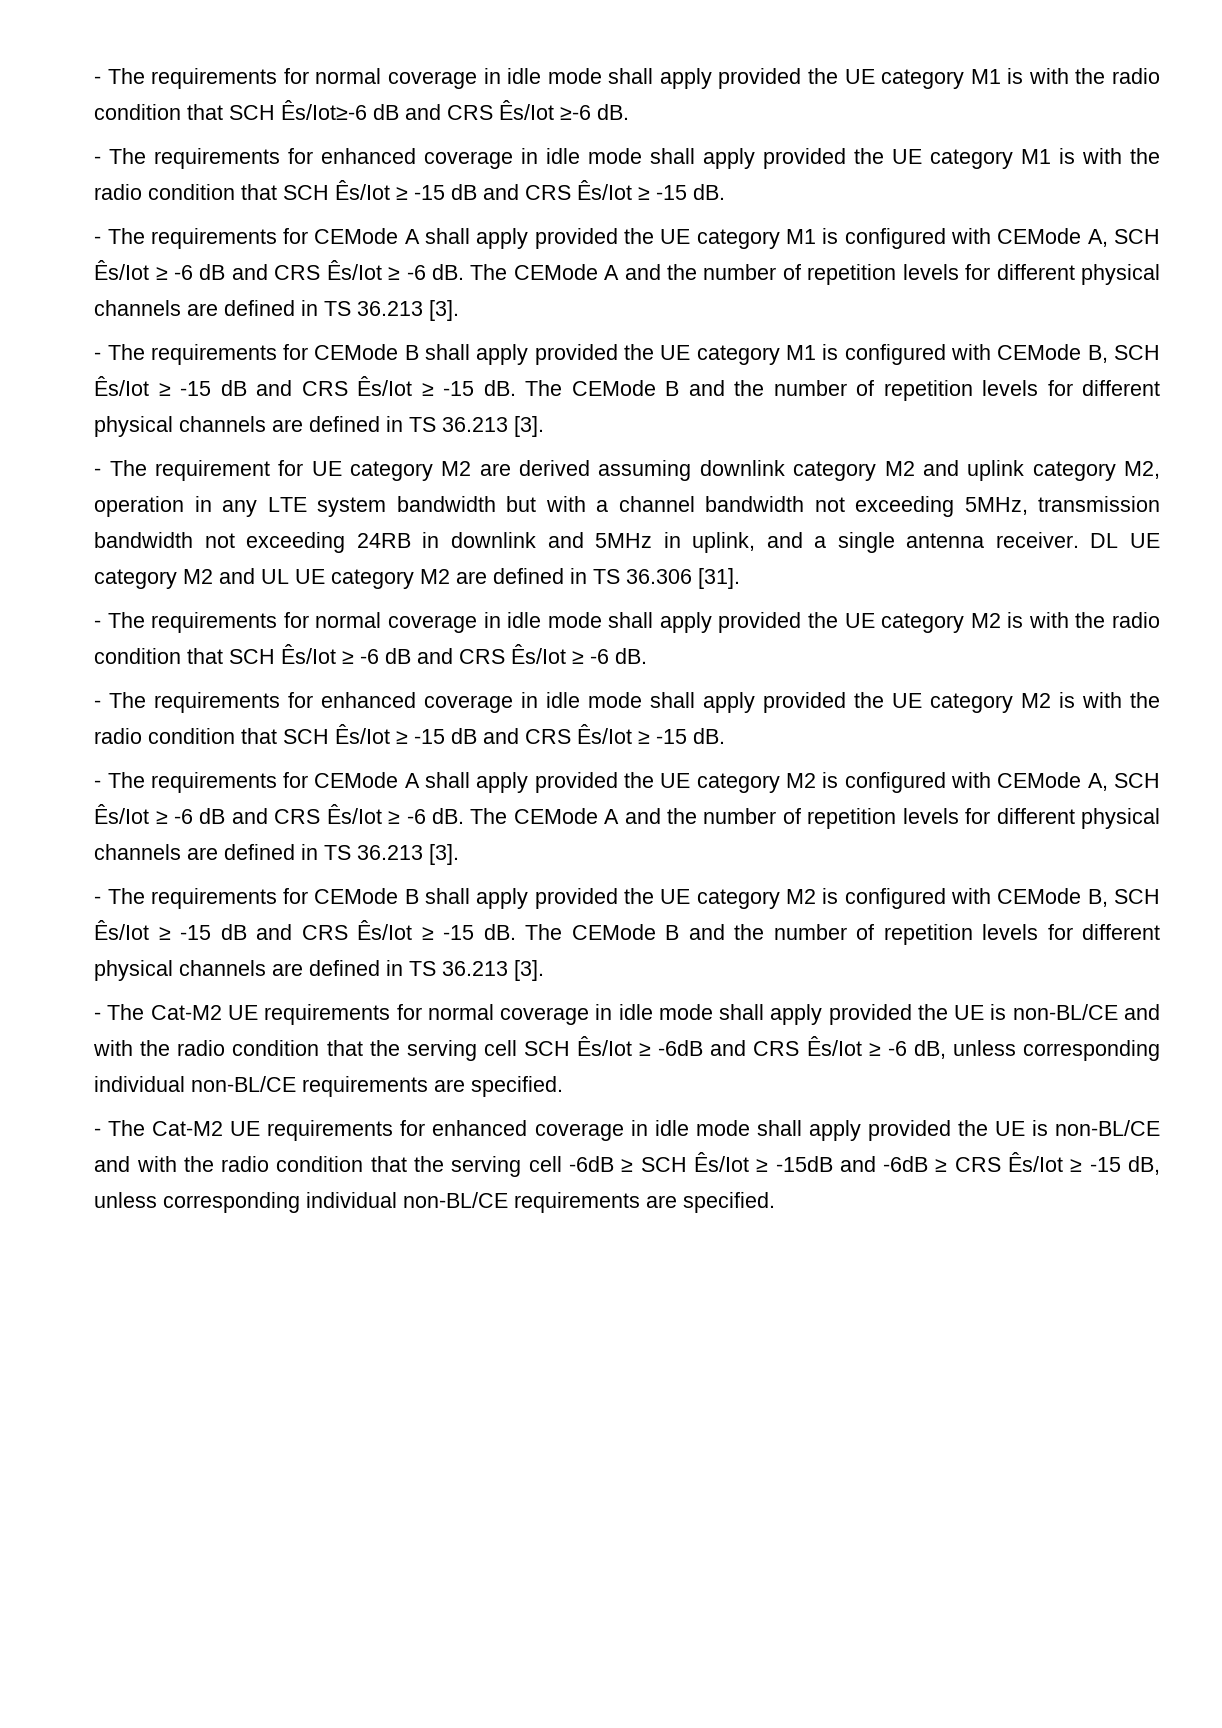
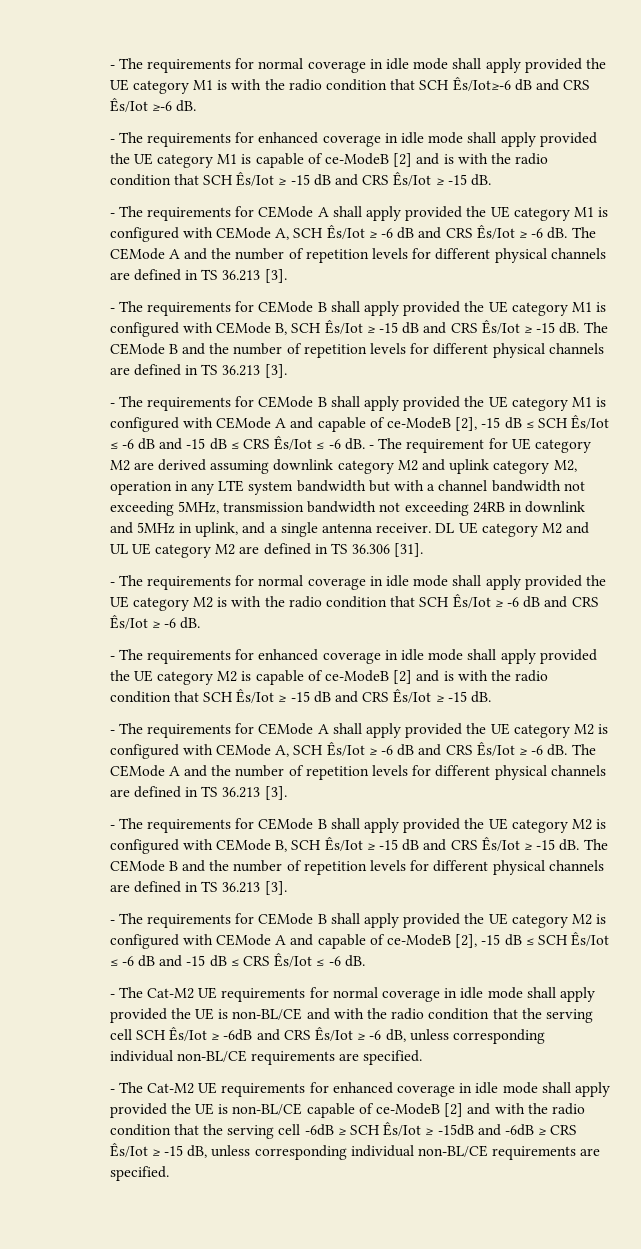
- - The requirements for enhanced coverage in idle mode shall apply provided the UE category M1 is with the radio condition that SCH Ês/Iot ≥ -15 dB and CRS Ês/Iot ≥ -15 dB.
+ - The requirements for enhanced coverage in idle mode shall apply provided the UE category M1 is capable of ce-ModeB [2] and is with the radio condition that SCH Ês/Iot ≥ -15 dB and CRS Ês/Iot ≥ -15 dB.
- - The requirement for UE category M2 are derived assuming downlink category M2 and uplink category M2, operation in any LTE system bandwidth but with a channel bandwidth not exceeding 5MHz, transmission bandwidth not exceeding 24RB in downlink and 5MHz in uplink, and a single antenna receiver.
+ - The requirements for CEMode B shall apply provided the UE category M1 is configured with CEMode A and capable of ce-ModeB [2], -15 dB ≤ SCH Ês/Iot ≤ -6 dB and -15 dB ≤ CRS Ês/Iot ≤ -6 dB. - The requirement for UE category M2 are derived assuming downlink category M2 and uplink category M2, operation in any LTE system bandwidth but with a channel bandwidth not exceeding 5MHz, transmission bandwidth not exceeding 24RB in downlink and 5MHz in uplink, and a single antenna receiver.
- - The requirements for enhanced coverage in idle mode shall apply provided the UE category M2 is with the radio condition that SCH Ês/Iot ≥ -15 dB and CRS Ês/Iot ≥ -15 dB.
+ - The requirements for enhanced coverage in idle mode shall apply provided the UE category M2 is capable of ce-ModeB [2] and is with the radio condition that SCH Ês/Iot ≥ -15 dB and CRS Ês/Iot ≥ -15 dB.
+ - The requirements for CEMode B shall apply provided the UE category M2 is configured with CEMode A and capable of ce-ModeB [2], -15 dB ≤ SCH Ês/Iot ≤ -6 dB and -15 dB ≤ CRS Ês/Iot ≤ -6 dB.
- - The Cat-M2 UE requirements for enhanced coverage in idle mode shall apply provided the UE is non-BL/CE and with the radio condition that the serving cell -6dB ≥ SCH Ês/Iot ≥ -15dB and -6dB ≥ CRS Ês/Iot ≥ -15 dB, unless corresponding individual non-BL/CE requirements are specified.
+ - The Cat-M2 UE requirements for enhanced coverage in idle mode shall apply provided the UE is non-BL/CE capable of ce-ModeB [2] and with the radio condition that the serving cell -6dB ≥ SCH Ês/Iot ≥ -15dB and -6dB ≥ CRS Ês/Iot ≥ -15 dB, unless corresponding individual non-BL/CE requirements are specified.

